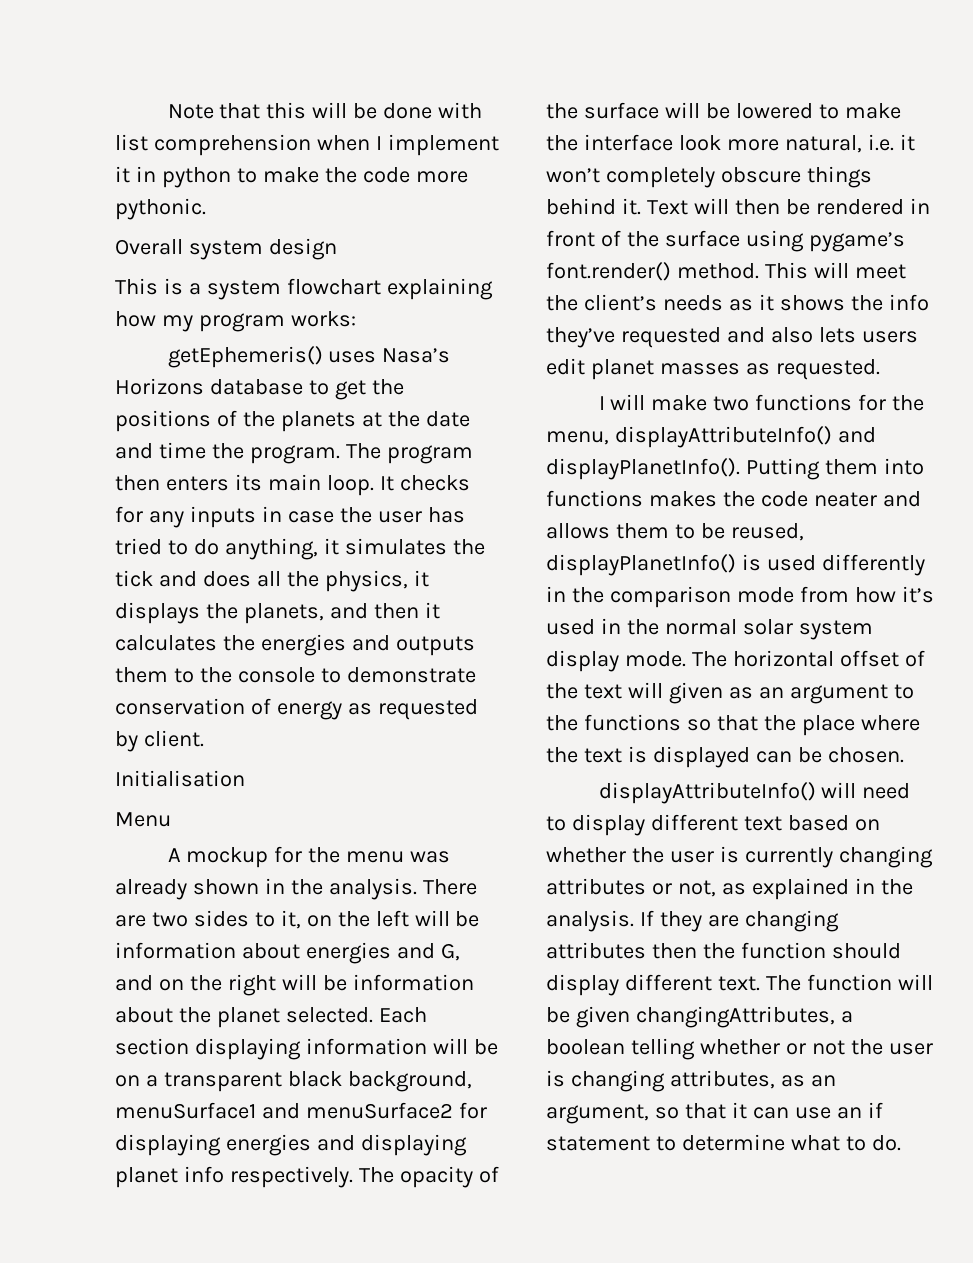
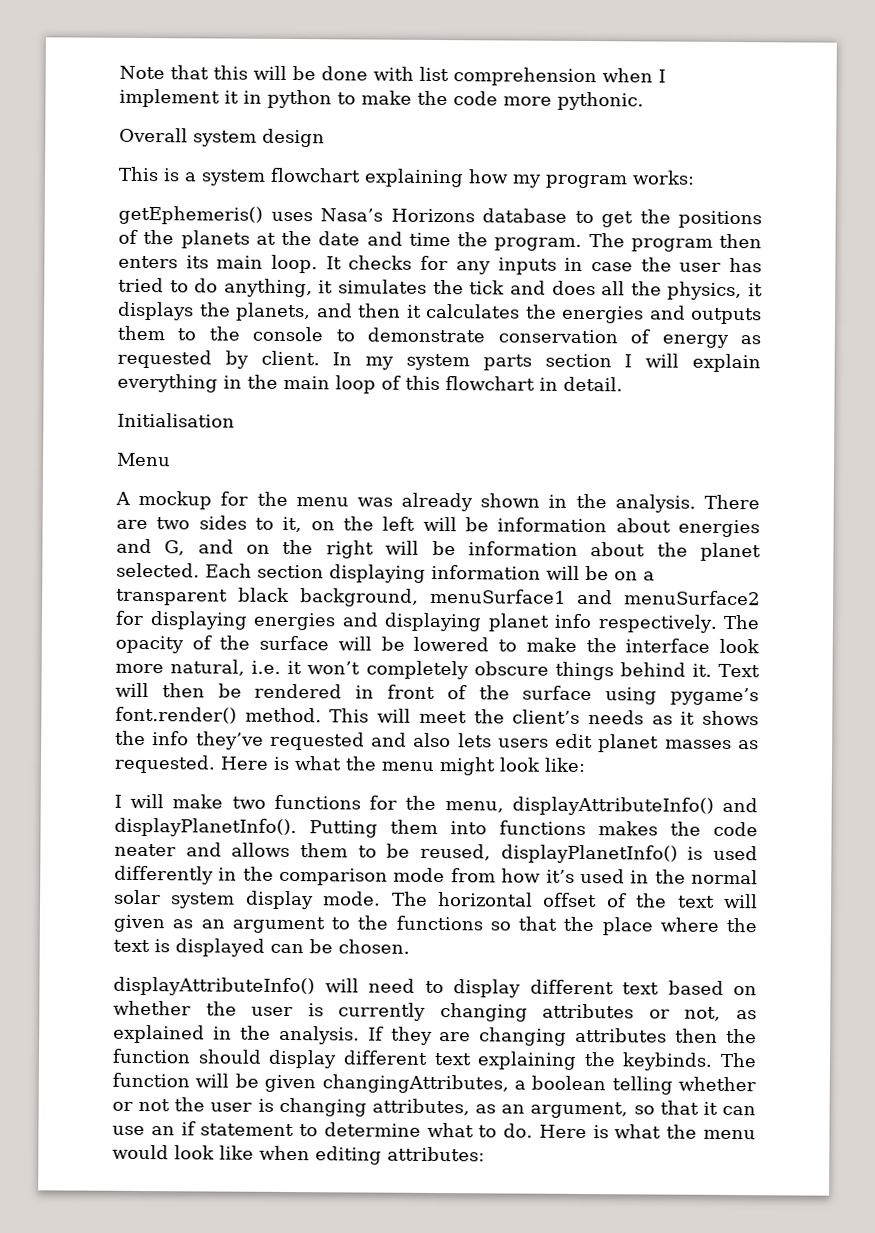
+ In my system parts section I will explain everything in the main loop of this flowchart in detail.
+ Here is what the menu might look like:
- If they are changing attributes then the function should display different text.
+ If they are changing attributes then the function should display different text explaining the keybinds.
+ Here is what the menu would look like when editing attributes:

